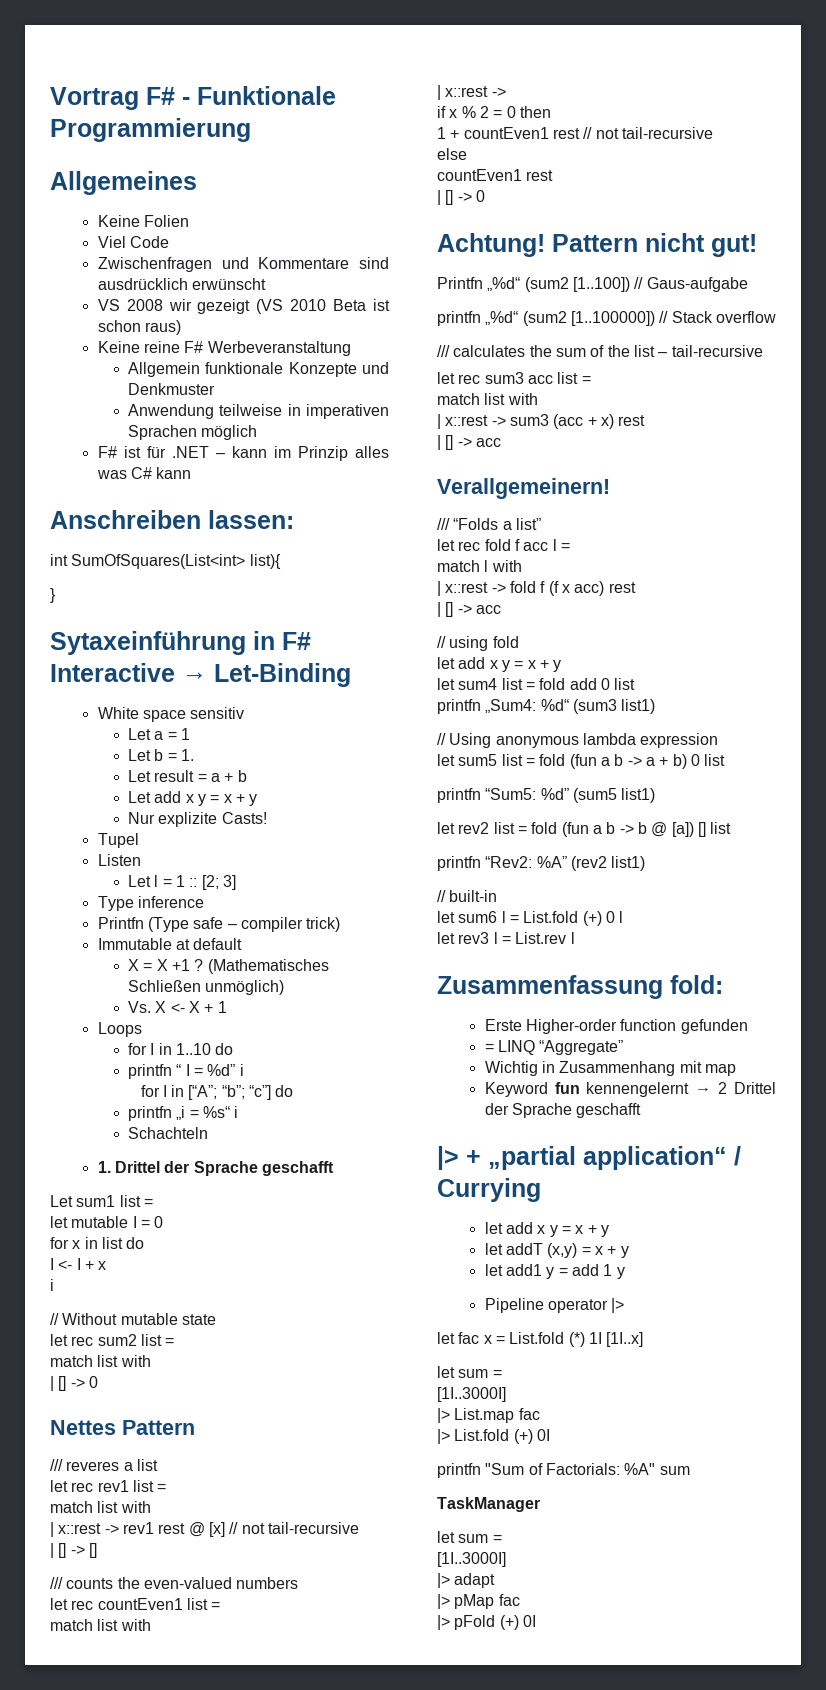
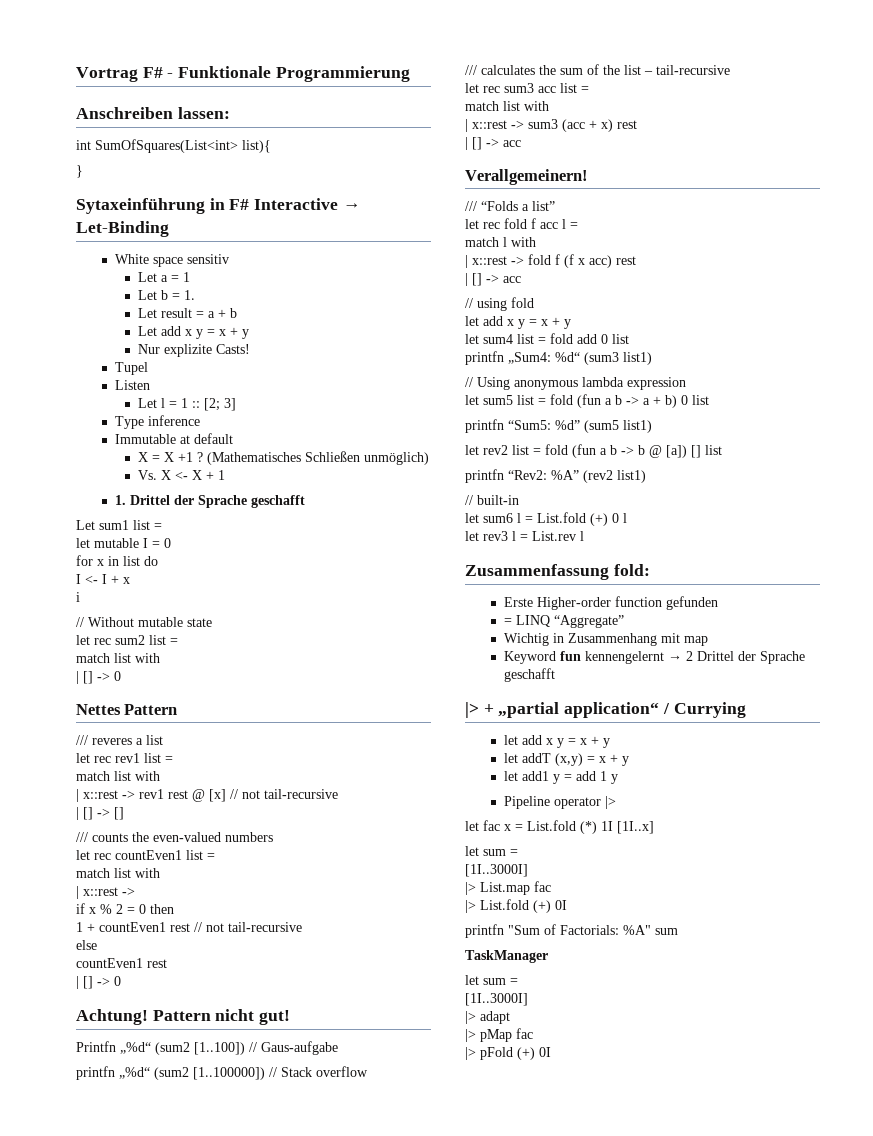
- Allgemeines
- Keine Folien
- Viel Code
- Zwischenfragen und Kommentare sind ausdrücklich erwünscht
- VS 2008 wir gezeigt (VS 2010 Beta ist schon raus)
- Keine reine F# Werbeveranstaltung
- Allgemein funktionale Konzepte und Denkmuster
- Anwendung teilweise in imperativen Sprachen möglich
- F# ist für .NET – kann im Prinzip alles was C# kann
- Printfn (Type safe – compiler trick)
- Loops
- for I in 1..10 do
- printfn “ I = %d” i
- for I in [“A”; “b”; “c”] do
- printfn „i = %s“ i
- Schachteln

